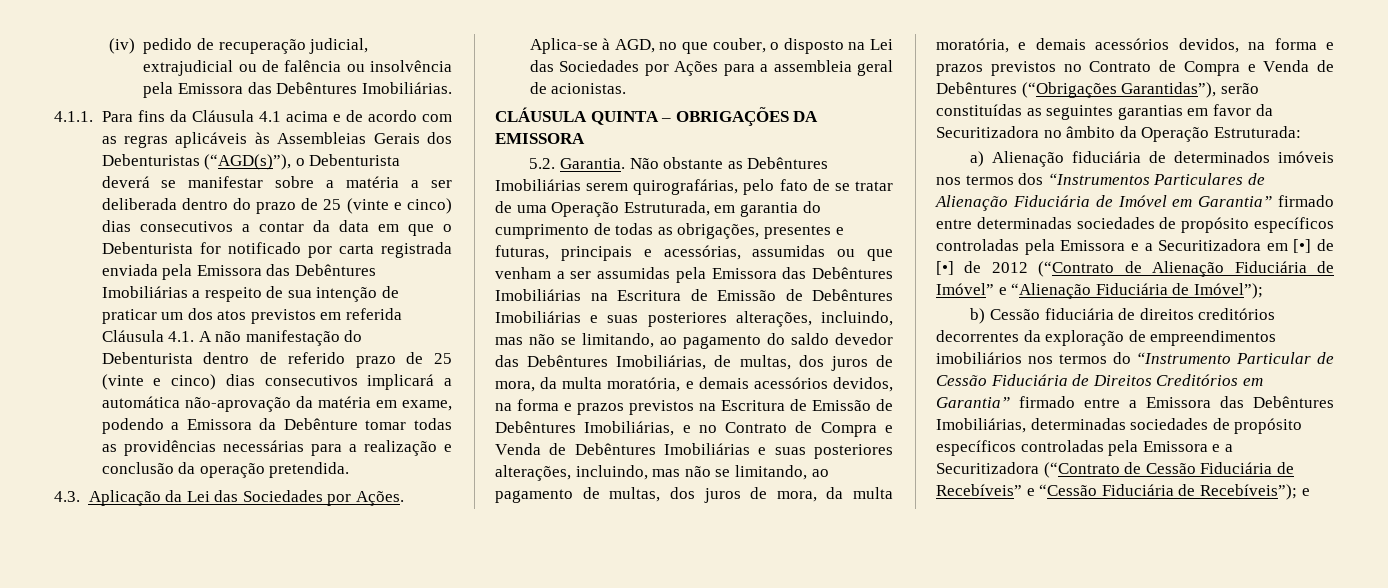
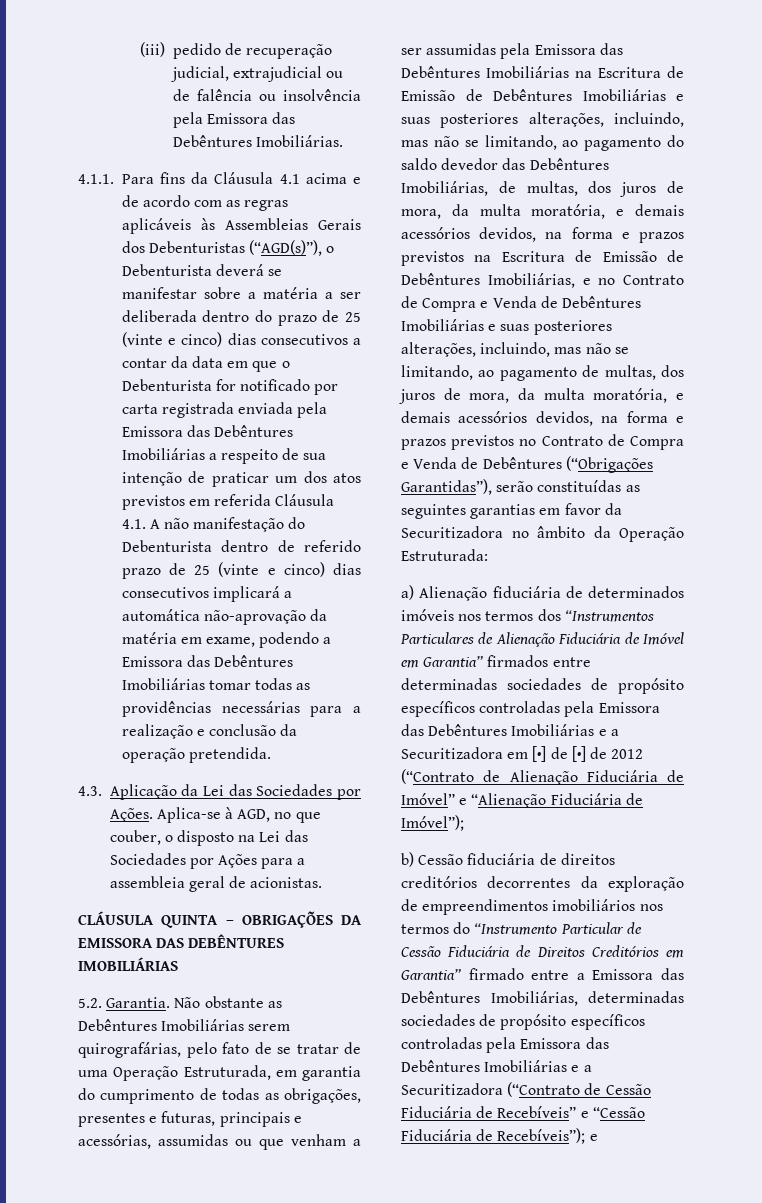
- (iv) pedido de recuperação judicial, extrajudicial ou de falência ou insolvência pela Emissora das Debêntures Imobiliárias.
+ (iii) pedido de recuperação judicial, extrajudicial ou de falência ou insolvência pela Emissora das Debêntures Imobiliárias.
- 4.1.1. Para fins da Cláusula 4.1 acima e de acordo com as regras aplicáveis às Assembleias Gerais dos Debenturistas (“AGD(s)”), o Debenturista deverá se manifestar sobre a matéria a ser deliberada dentro do prazo de 25 (vinte e cinco) dias consecutivos a contar da data em que o Debenturista for notificado por carta registrada enviada pela Emissora das Debêntures Imobiliárias a respeito de sua intenção de praticar um dos atos previstos em referida Cláusula 4.1. A não manifestação do Debenturista dentro de referido prazo de 25 (vinte e cinco) dias consecutivos implicará a automática não-aprovação da matéria em exame, podendo a Emissora da Debênture tomar todas as providências necessárias para a realização e conclusão da operação pretendida.
+ 4.1.1. Para fins da Cláusula 4.1 acima e de acordo com as regras aplicáveis às Assembleias Gerais dos Debenturistas (“AGD(s)”), o Debenturista deverá se manifestar sobre a matéria a ser deliberada dentro do prazo de 25 (vinte e cinco) dias consecutivos a contar da data em que o Debenturista for notificado por carta registrada enviada pela Emissora das Debêntures Imobiliárias a respeito de sua intenção de praticar um dos atos previstos em referida Cláusula 4.1. A não manifestação do Debenturista dentro de referido prazo de 25 (vinte e cinco) dias consecutivos implicará a automática não-aprovação da matéria em exame, podendo a Emissora das Debêntures Imobiliárias tomar todas as providências necessárias para a realização e conclusão da operação pretendida.
- CLÁUSULA QUINTA – OBRIGAÇÕES DA EMISSORA
+ CLÁUSULA QUINTA – OBRIGAÇÕES DA EMISSORA DAS DEBÊNTURES IMOBILIÁRIAS
- a) Alienação fiduciária de determinados imóveis nos termos dos “Instrumentos Particulares de Alienação Fiduciária de Imóvel em Garantia” firmado entre determinadas sociedades de propósito específicos controladas pela Emissora e a Securitizadora em [•] de [•] de 2012 (“Contrato de Alienação Fiduciária de Imóvel” e “Alienação Fiduciária de Imóvel”);
+ a) Alienação fiduciária de determinados imóveis nos termos dos “Instrumentos Particulares de Alienação Fiduciária de Imóvel em Garantia” firmados entre determinadas sociedades de propósito específicos controladas pela Emissora das Debêntures Imobiliárias e a Securitizadora em [•] de [•] de 2012 (“Contrato de Alienação Fiduciária de Imóvel” e “Alienação Fiduciária de Imóvel”);
- b) Cessão fiduciária de direitos creditórios decorrentes da exploração de empreendimentos imobiliários nos termos do “Instrumento Particular de Cessão Fiduciária de Direitos Creditórios em Garantia” firmado entre a Emissora das Debêntures Imobiliárias, determinadas sociedades de propósito específicos controladas pela Emissora e a Securitizadora (“Contrato de Cessão Fiduciária de Recebíveis” e “Cessão Fiduciária de Recebíveis”); e
+ b) Cessão fiduciária de direitos creditórios decorrentes da exploração de empreendimentos imobiliários nos termos do “Instrumento Particular de Cessão Fiduciária de Direitos Creditórios em Garantia” firmado entre a Emissora das Debêntures Imobiliárias, determinadas sociedades de propósito específicos controladas pela Emissora das Debêntures Imobiliárias e a Securitizadora (“Contrato de Cessão Fiduciária de Recebíveis” e “Cessão Fiduciária de Recebíveis”); e

